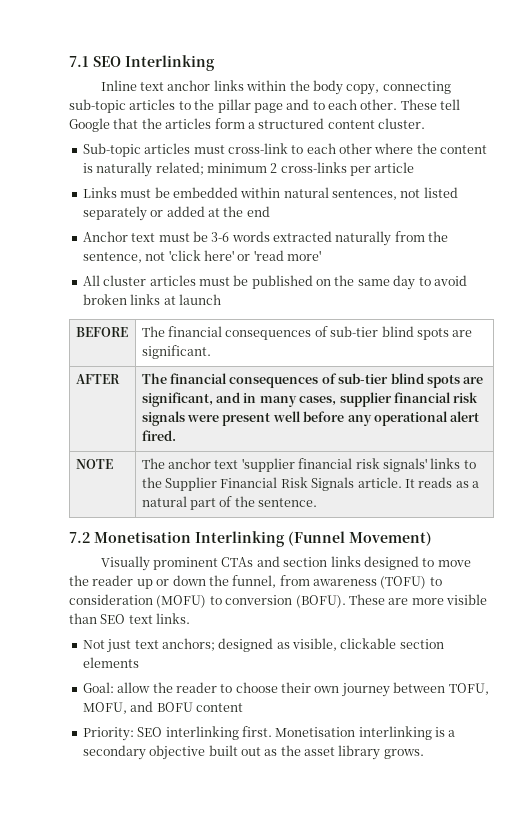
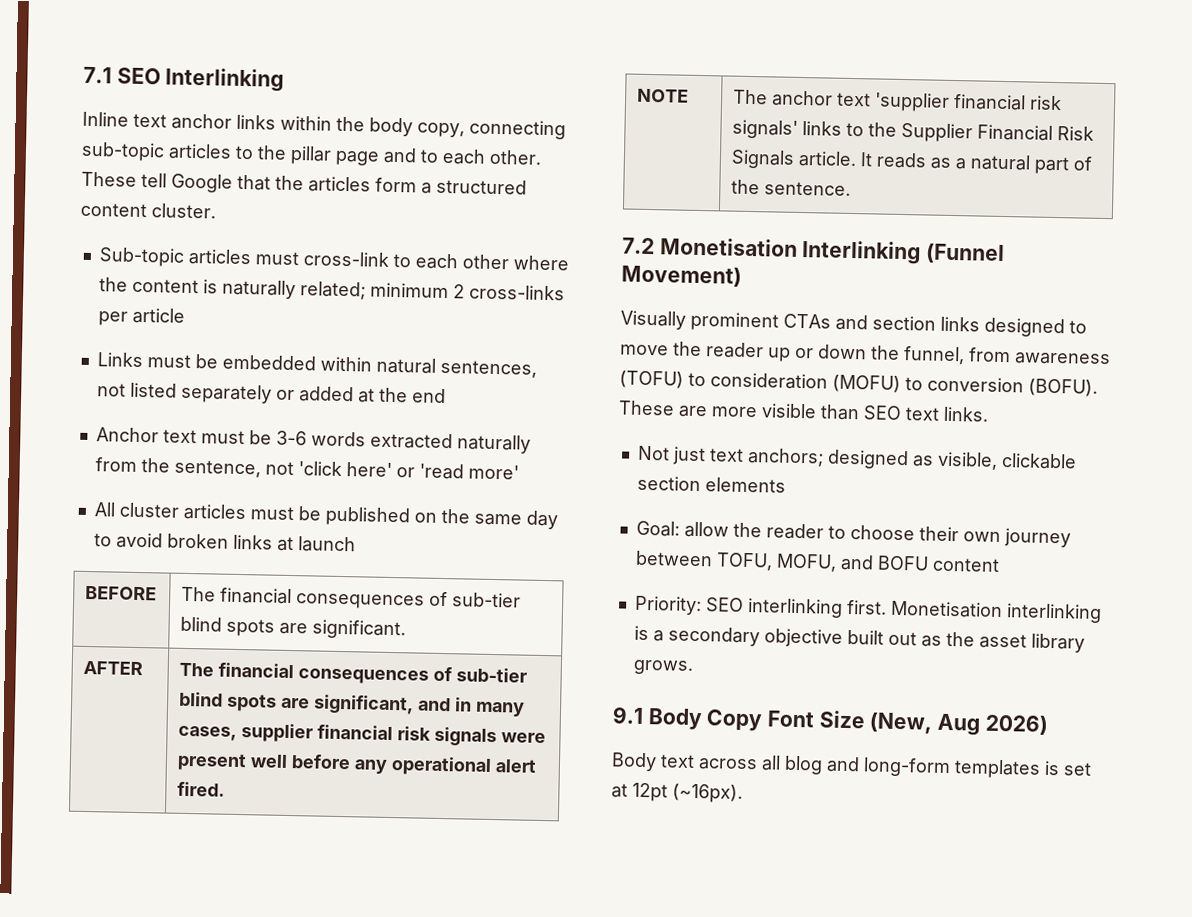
+ 9.1 Body Copy Font Size (New, Aug 2026)
+ Body text across all blog and long-form templates is set at 12pt (~16px).

